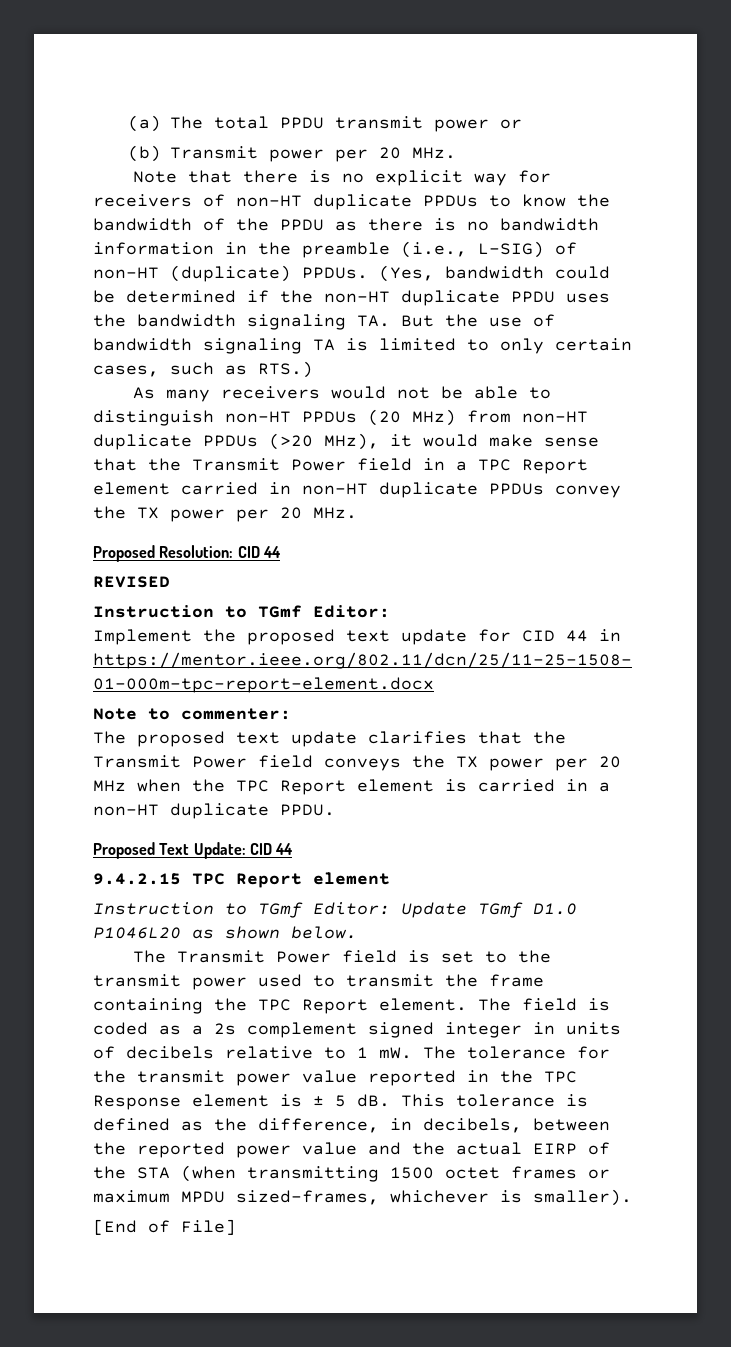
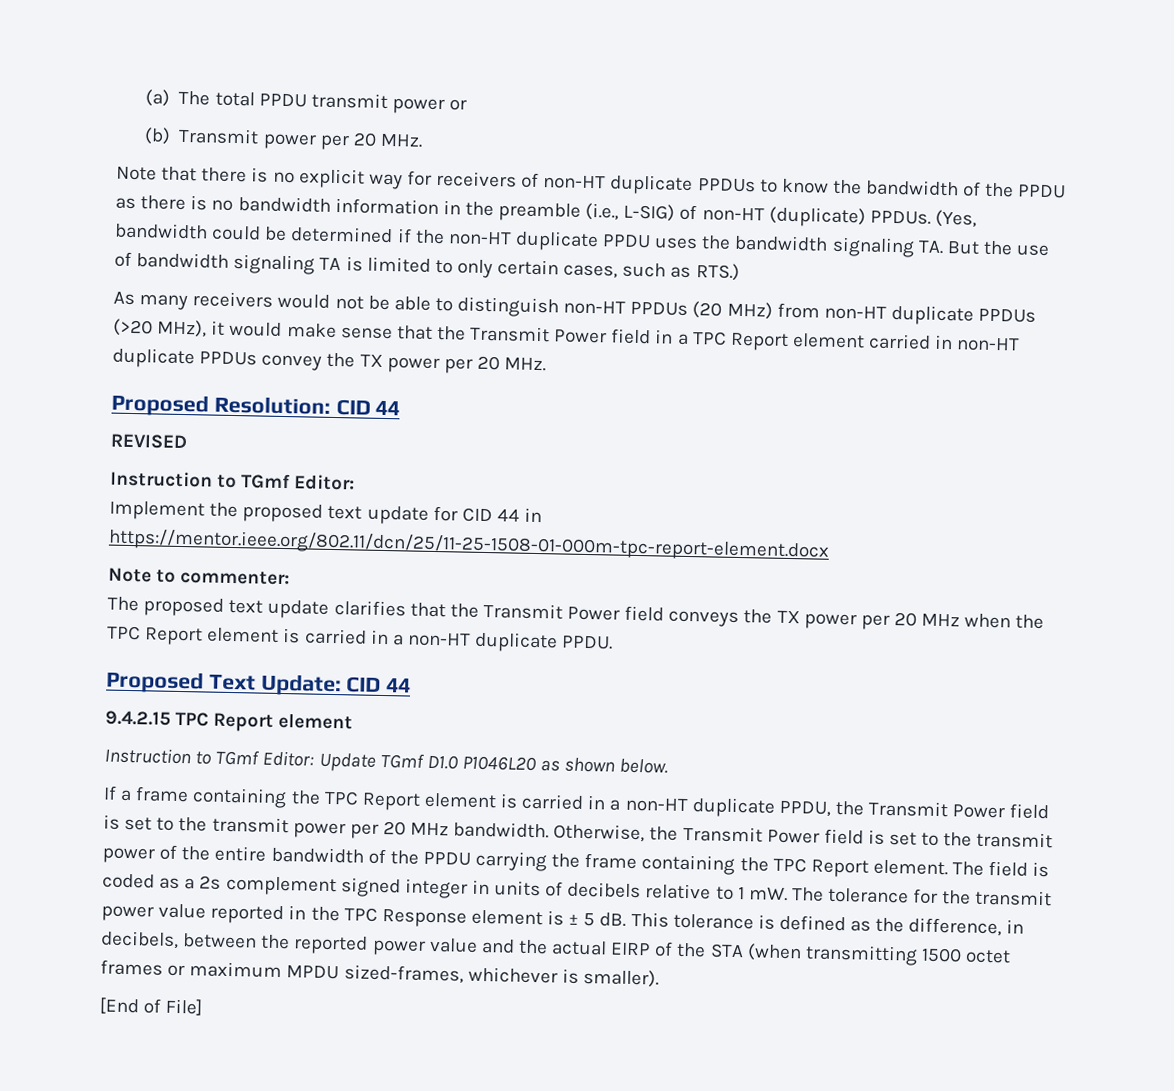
- The Transmit Power field is set to the transmit power used to transmit the frame containing the TPC Report element.
+ If a frame containing the TPC Report element is carried in a non-HT duplicate PPDU, the Transmit Power field is set to the transmit power per 20 MHz bandwidth. Otherwise, the Transmit Power field is set to the transmit power of the entire bandwidth of the PPDU carrying the frame containing the TPC Report element.

